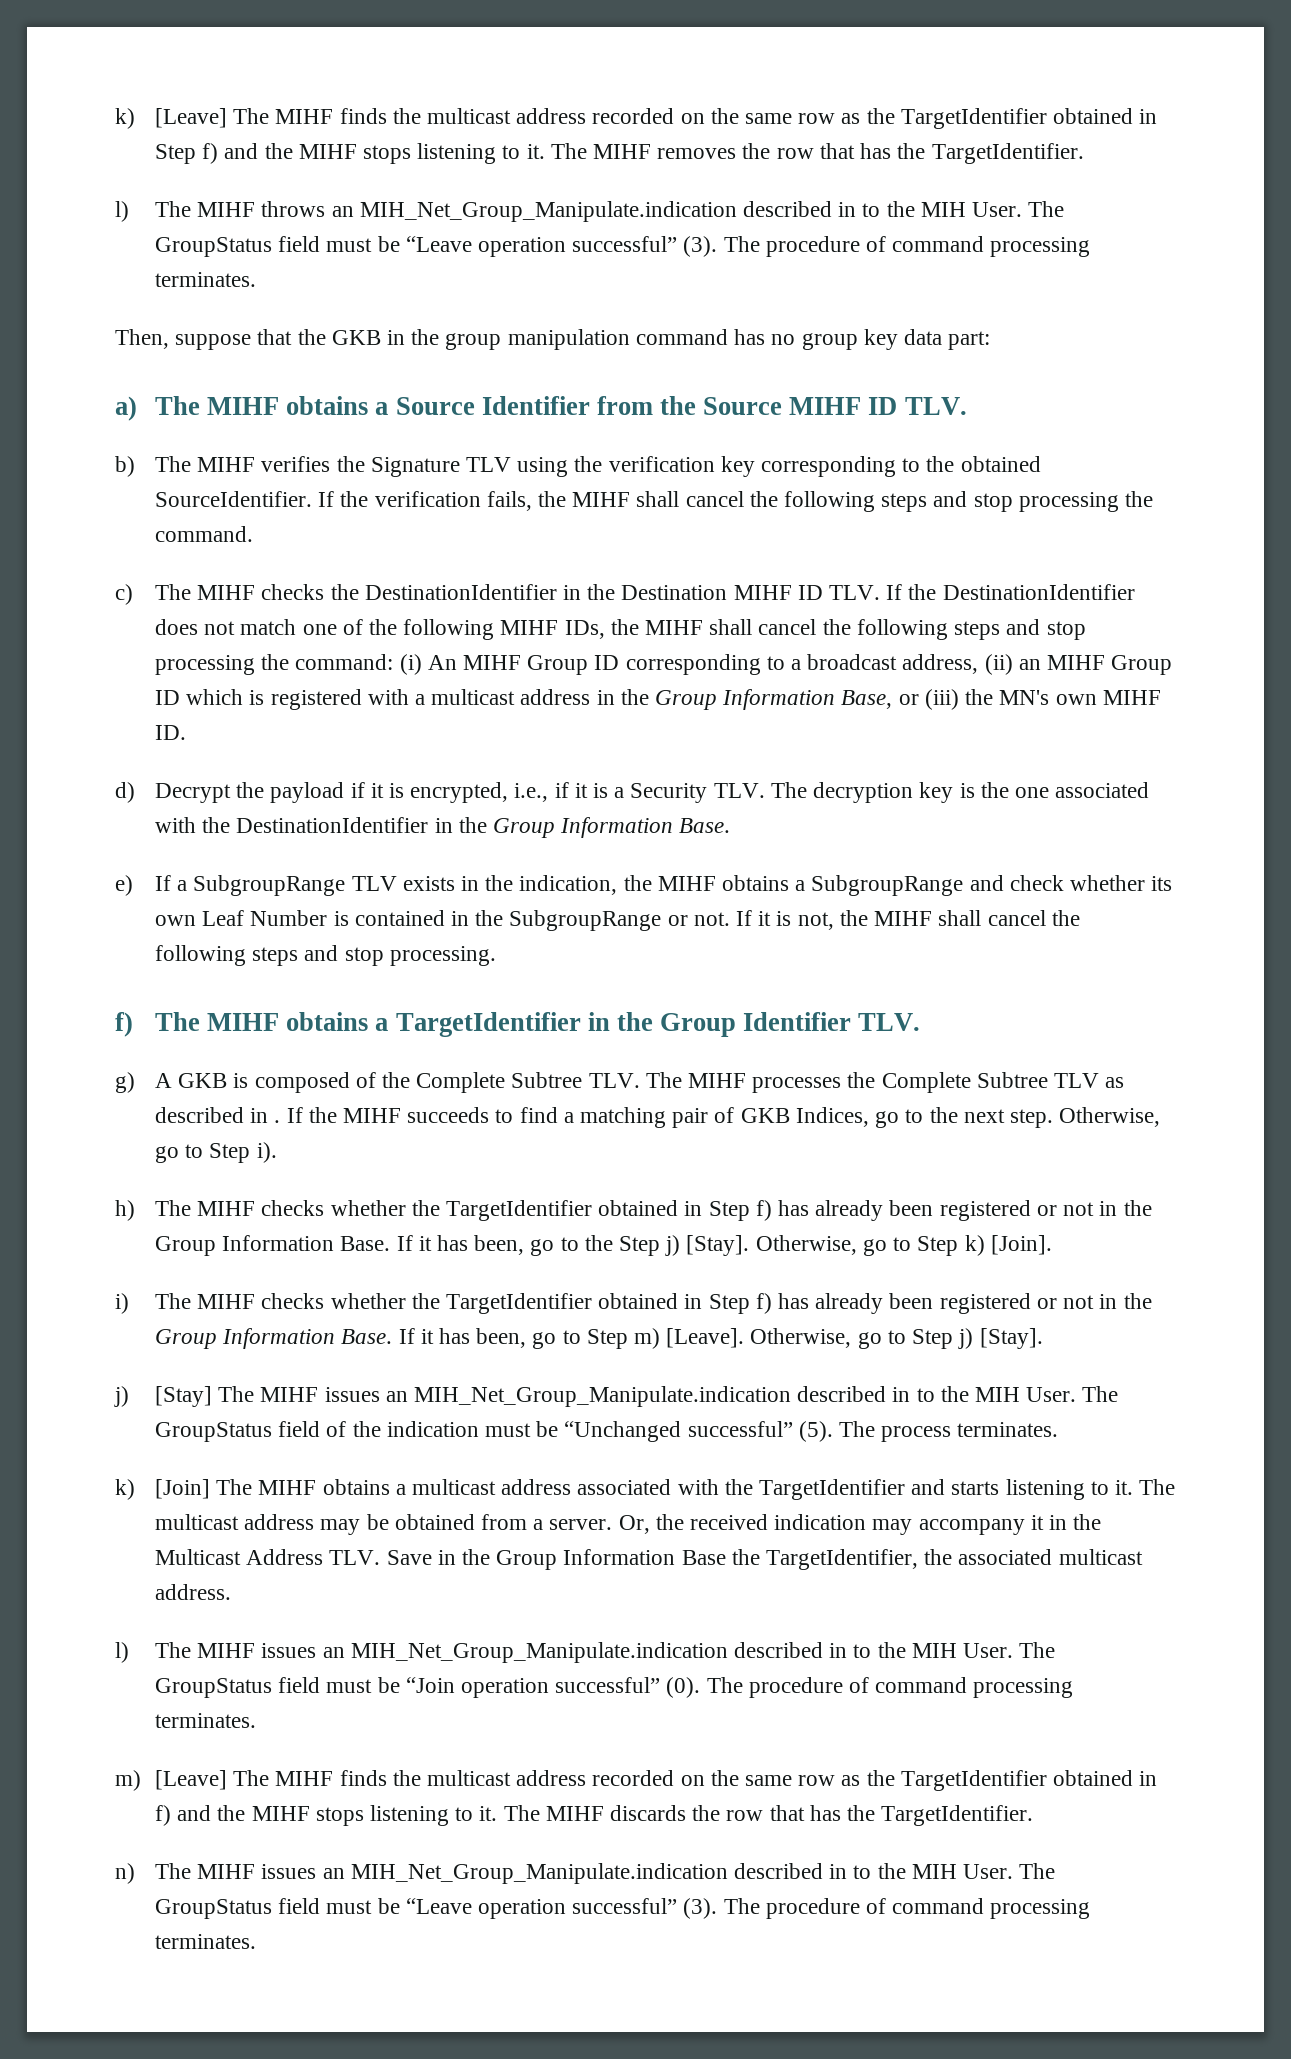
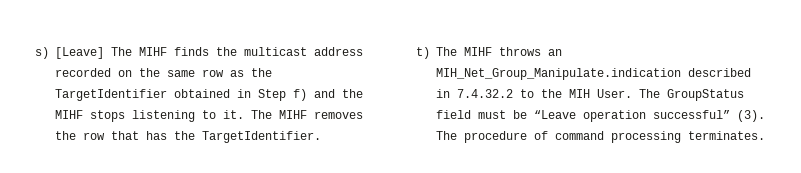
- k) [Leave] The MIHF finds the multicast address recorded on the same row as the TargetIdentifier obtained in Step f) and the MIHF stops listening to it.
+ s) [Leave] The MIHF finds the multicast address recorded on the same row as the TargetIdentifier obtained in Step f) and the MIHF stops listening to it.
- l) The MIHF throws an MIH_Net_Group_Manipulate.indication described in to the MIH User.
+ t) The MIHF throws an MIH_Net_Group_Manipulate.indication described in 7.4.32.2 to the MIH User.
- Then, suppose that the GKB in the group manipulation command has no group key data part:
- a) The MIHF obtains a Source Identifier from the Source MIHF ID TLV.
- b) The MIHF verifies the Signature TLV using the verification key corresponding to the obtained SourceIdentifier. If the verification fails, the MIHF shall cancel the following steps and stop processing the command.
- c) The MIHF checks the DestinationIdentifier in the Destination MIHF ID TLV. If the DestinationIdentifier does not match one of the following MIHF IDs, the MIHF shall cancel the following steps and stop processing the command: (i) An MIHF Group ID corresponding to a broadcast address, (ii) an MIHF Group ID which is registered with a multicast address in the Group Information Base, or (iii) the MN's own MIHF ID.
- d) Decrypt the payload if it is encrypted, i.e., if it is a Security TLV. The decryption key is the one associated with the DestinationIdentifier in the Group Information Base.
- e) If a SubgroupRange TLV exists in the indication, the MIHF obtains a SubgroupRange and check whether its own Leaf Number is contained in the SubgroupRange or not. If it is not, the MIHF shall cancel the following steps and stop processing.
- f) The MIHF obtains a TargetIdentifier in the Group Identifier TLV.
- g) A GKB is composed of the Complete Subtree TLV. The MIHF processes the Complete Subtree TLV as described in . If the MIHF succeeds to find a matching pair of GKB Indices, go to the next step. Otherwise, go to Step i).
- h) The MIHF checks whether the TargetIdentifier obtained in Step f) has already been registered or not in the Group Information Base. If it has been, go to the Step j) [Stay]. Otherwise, go to Step k) [Join].
- i) The MIHF checks whether the TargetIdentifier obtained in Step f) has already been registered or not in the Group Information Base. If it has been, go to Step m) [Leave]. Otherwise, go to Step j) [Stay].
- j) [Stay] The MIHF issues an MIH_Net_Group_Manipulate.indication described in to the MIH User. The GroupStatus field of the indication must be “Unchanged successful” (5). The process terminates.
- k) [Join] The MIHF obtains a multicast address associated with the TargetIdentifier and starts listening to it. The multicast address may be obtained from a server. Or, the received indication may accompany it in the Multicast Address TLV. Save in the Group Information Base the TargetIdentifier, the associated multicast address.
- l) The MIHF issues an MIH_Net_Group_Manipulate.indication described in to the MIH User. The GroupStatus field must be “Join operation successful” (0). The procedure of command processing terminates.
- m) [Leave] The MIHF finds the multicast address recorded on the same row as the TargetIdentifier obtained in f) and the MIHF stops listening to it. The MIHF discards the row that has the TargetIdentifier.
- n) The MIHF issues an MIH_Net_Group_Manipulate.indication described in to the MIH User. The GroupStatus field must be “Leave operation successful” (3). The procedure of command processing terminates.

